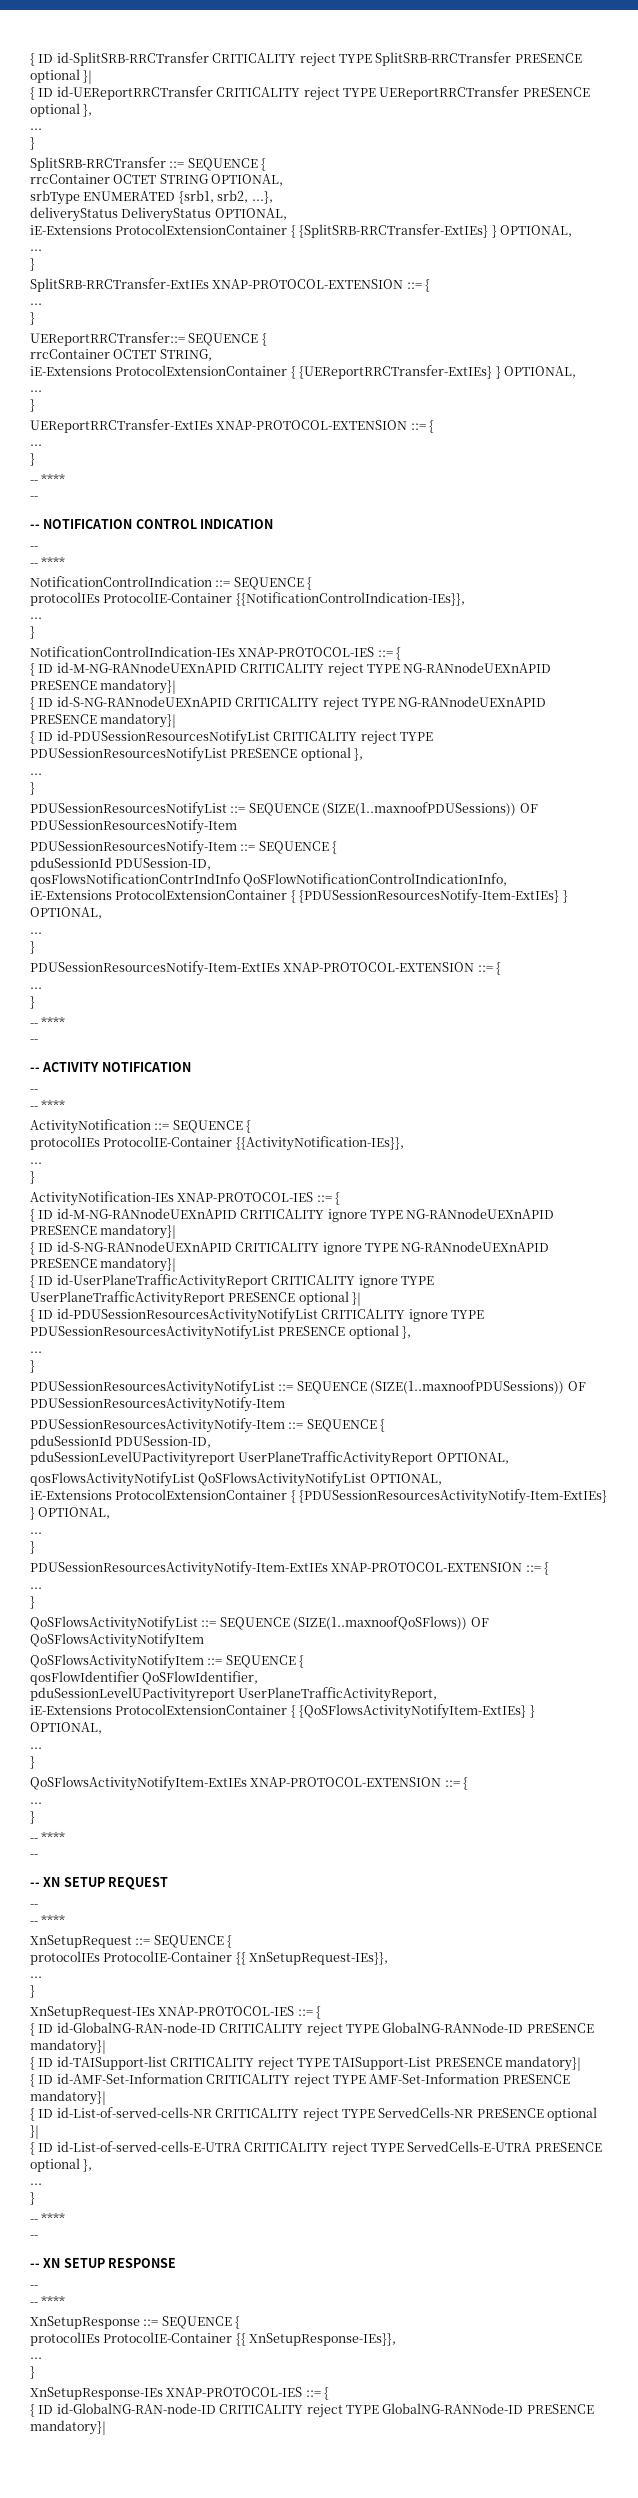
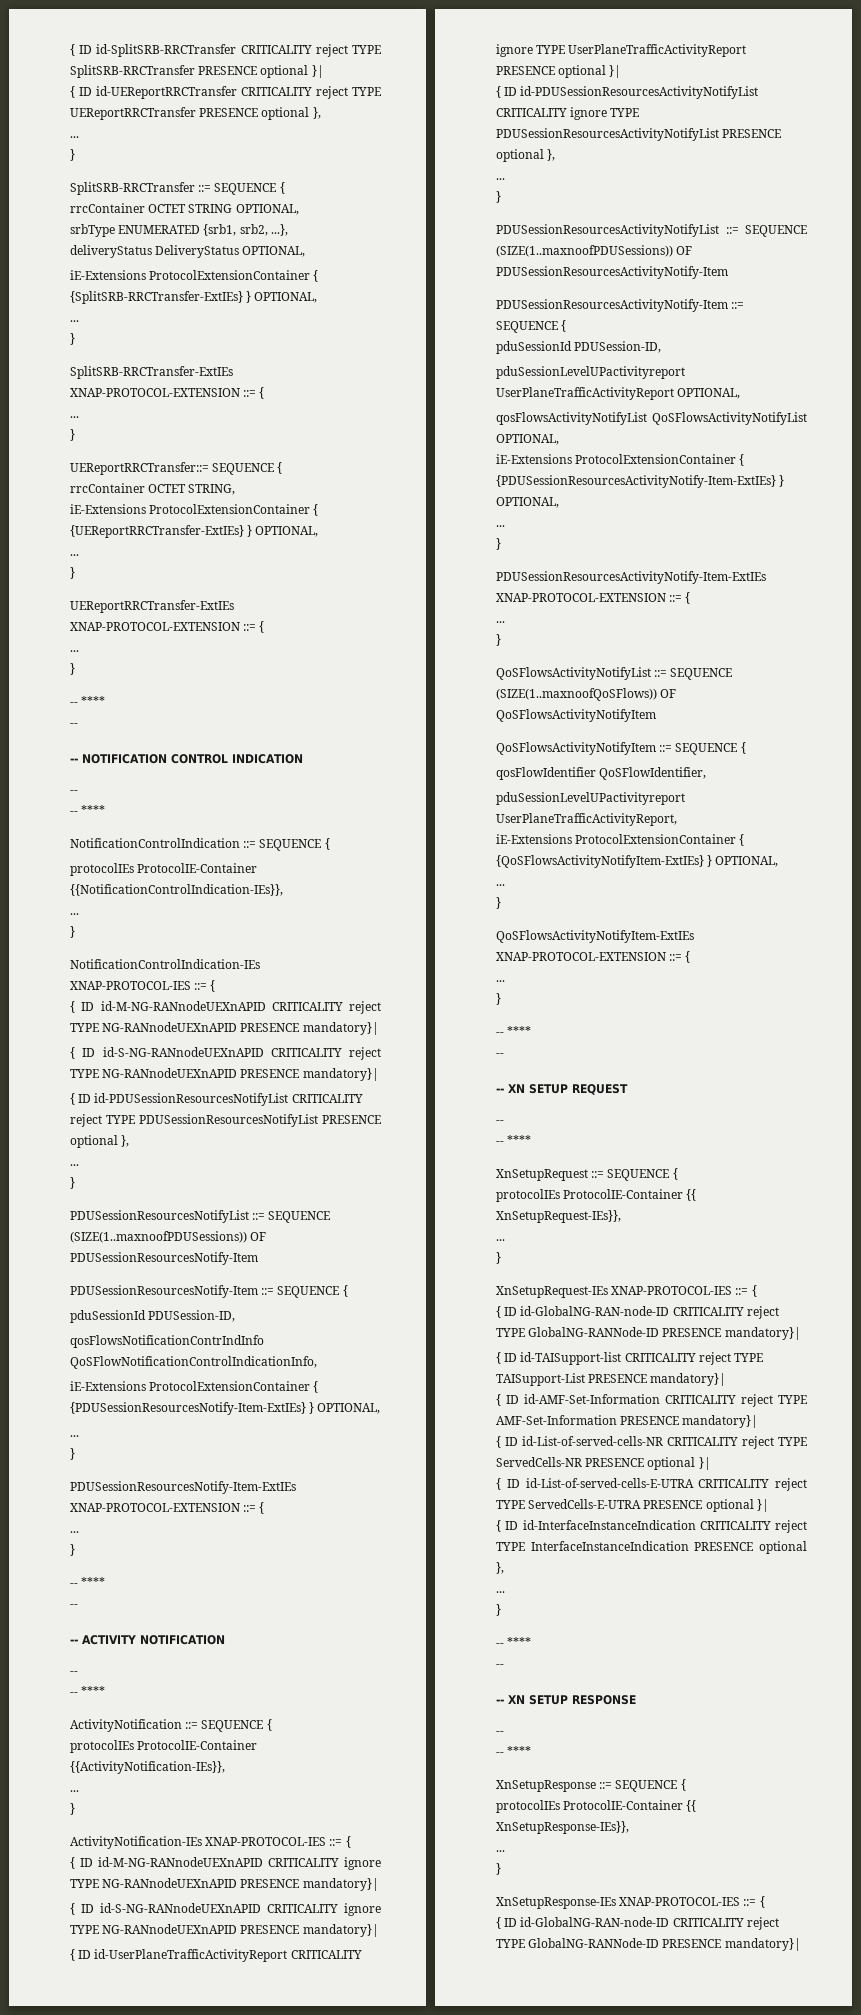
- { ID id-List-of-served-cells-E-UTRA CRITICALITY reject TYPE ServedCells-E-UTRA PRESENCE optional },
+ { ID id-List-of-served-cells-E-UTRA CRITICALITY reject TYPE ServedCells-E-UTRA PRESENCE optional }|
+ { ID id-InterfaceInstanceIndication CRITICALITY reject TYPE InterfaceInstanceIndication PRESENCE optional },

